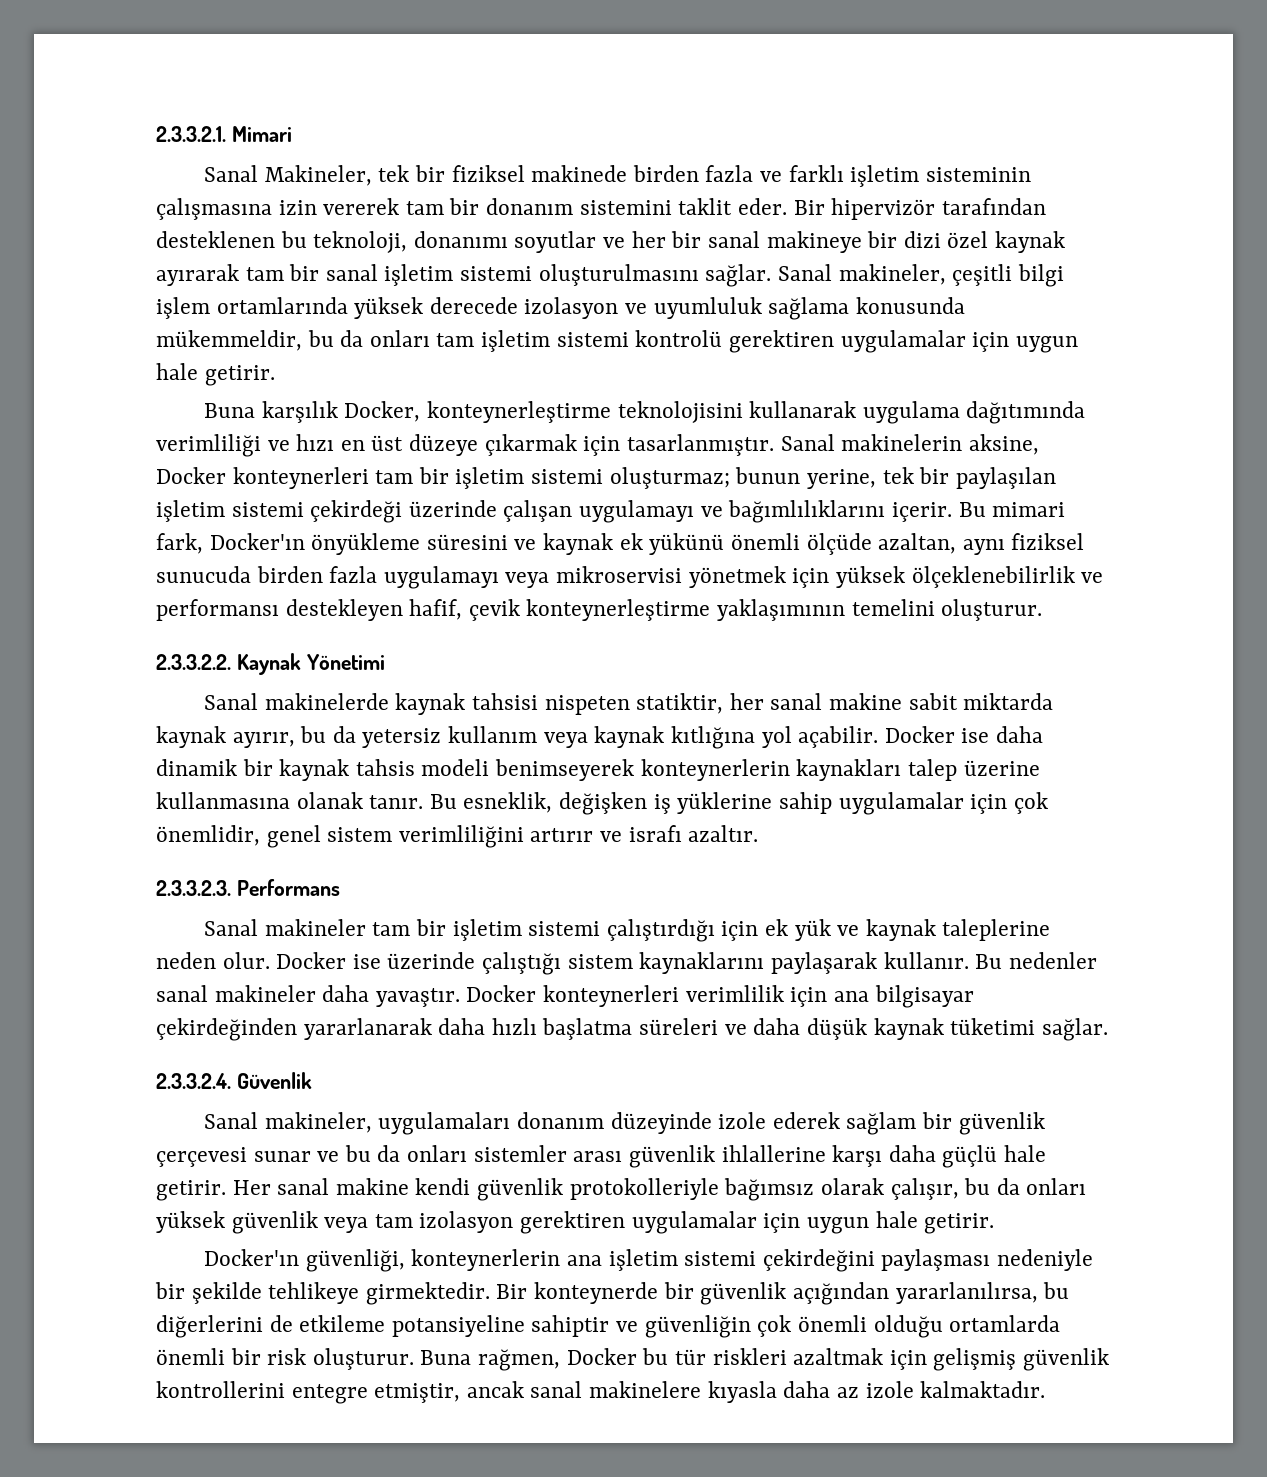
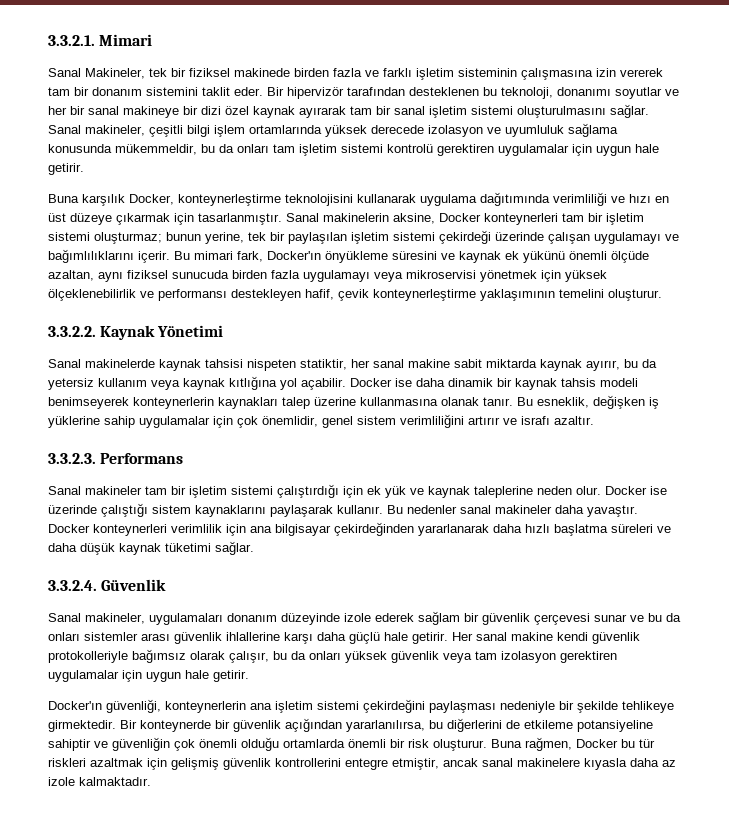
- 2.3.3.2.1. Mimari
+ 3.3.2.1. Mimari
- 2.3.3.2.2. Kaynak Yönetimi
+ 3.3.2.2. Kaynak Yönetimi
- 2.3.3.2.3. Performans
+ 3.3.2.3. Performans
- 2.3.3.2.4. Güvenlik
+ 3.3.2.4. Güvenlik

